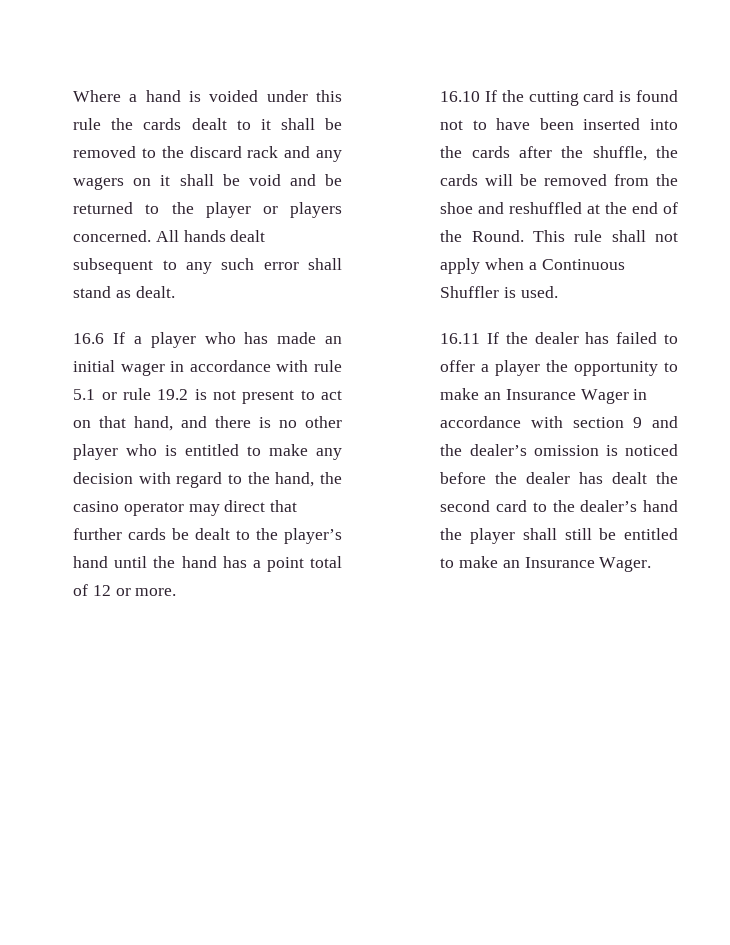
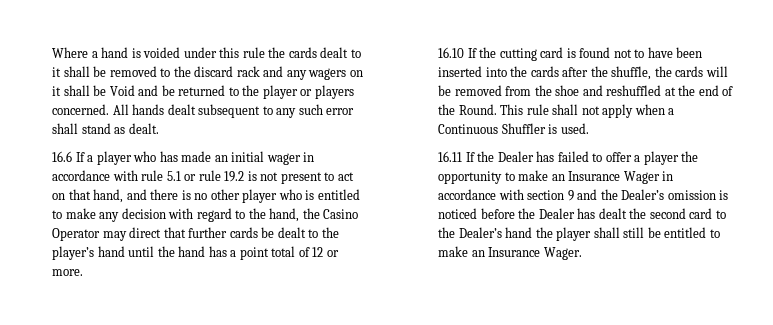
- Where a hand is voided under this rule the cards dealt to it shall be removed to the discard rack and any wagers on it shall be void and be returned to the player or players concerned.
+ Where a hand is voided under this rule the cards dealt to it shall be removed to the discard rack and any wagers on it shall be Void and be returned to the player or players concerned.
- 16.6 If a player who has made an initial wager in accordance with rule 5.1 or rule 19.2 is not present to act on that hand, and there is no other player who is entitled to make any decision with regard to the hand, the casino operator may direct that further cards be dealt to the player’s hand until the hand has a point total of 12 or more.
+ 16.6 If a player who has made an initial wager in accordance with rule 5.1 or rule 19.2 is not present to act on that hand, and there is no other player who is entitled to make any decision with regard to the hand, the Casino Operator may direct that further cards be dealt to the player’s hand until the hand has a point total of 12 or more.
- 16.11 If the dealer has failed to offer a player the opportunity to make an Insurance Wager in accordance with section 9 and the dealer’s omission is noticed before the dealer has dealt the second card to the dealer’s hand the player shall still be entitled to make an Insurance Wager.
+ 16.11 If the Dealer has failed to offer a player the opportunity to make an Insurance Wager in accordance with section 9 and the Dealer’s omission is noticed before the Dealer has dealt the second card to the Dealer’s hand the player shall still be entitled to make an Insurance Wager.

